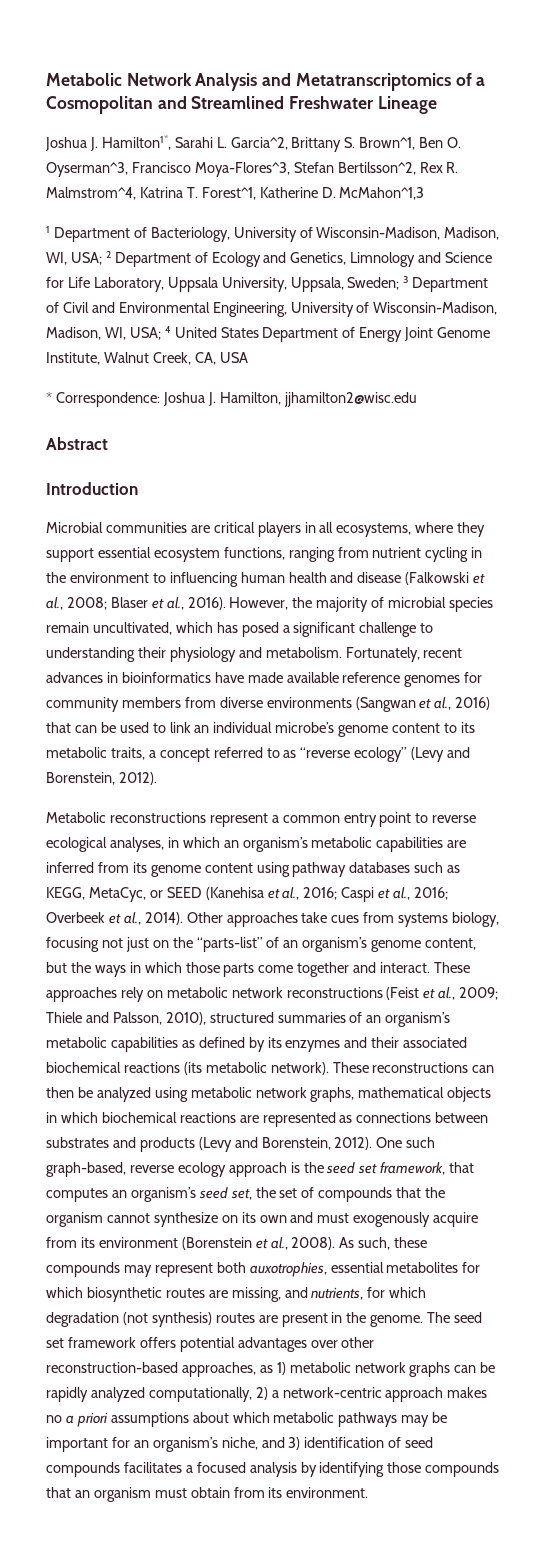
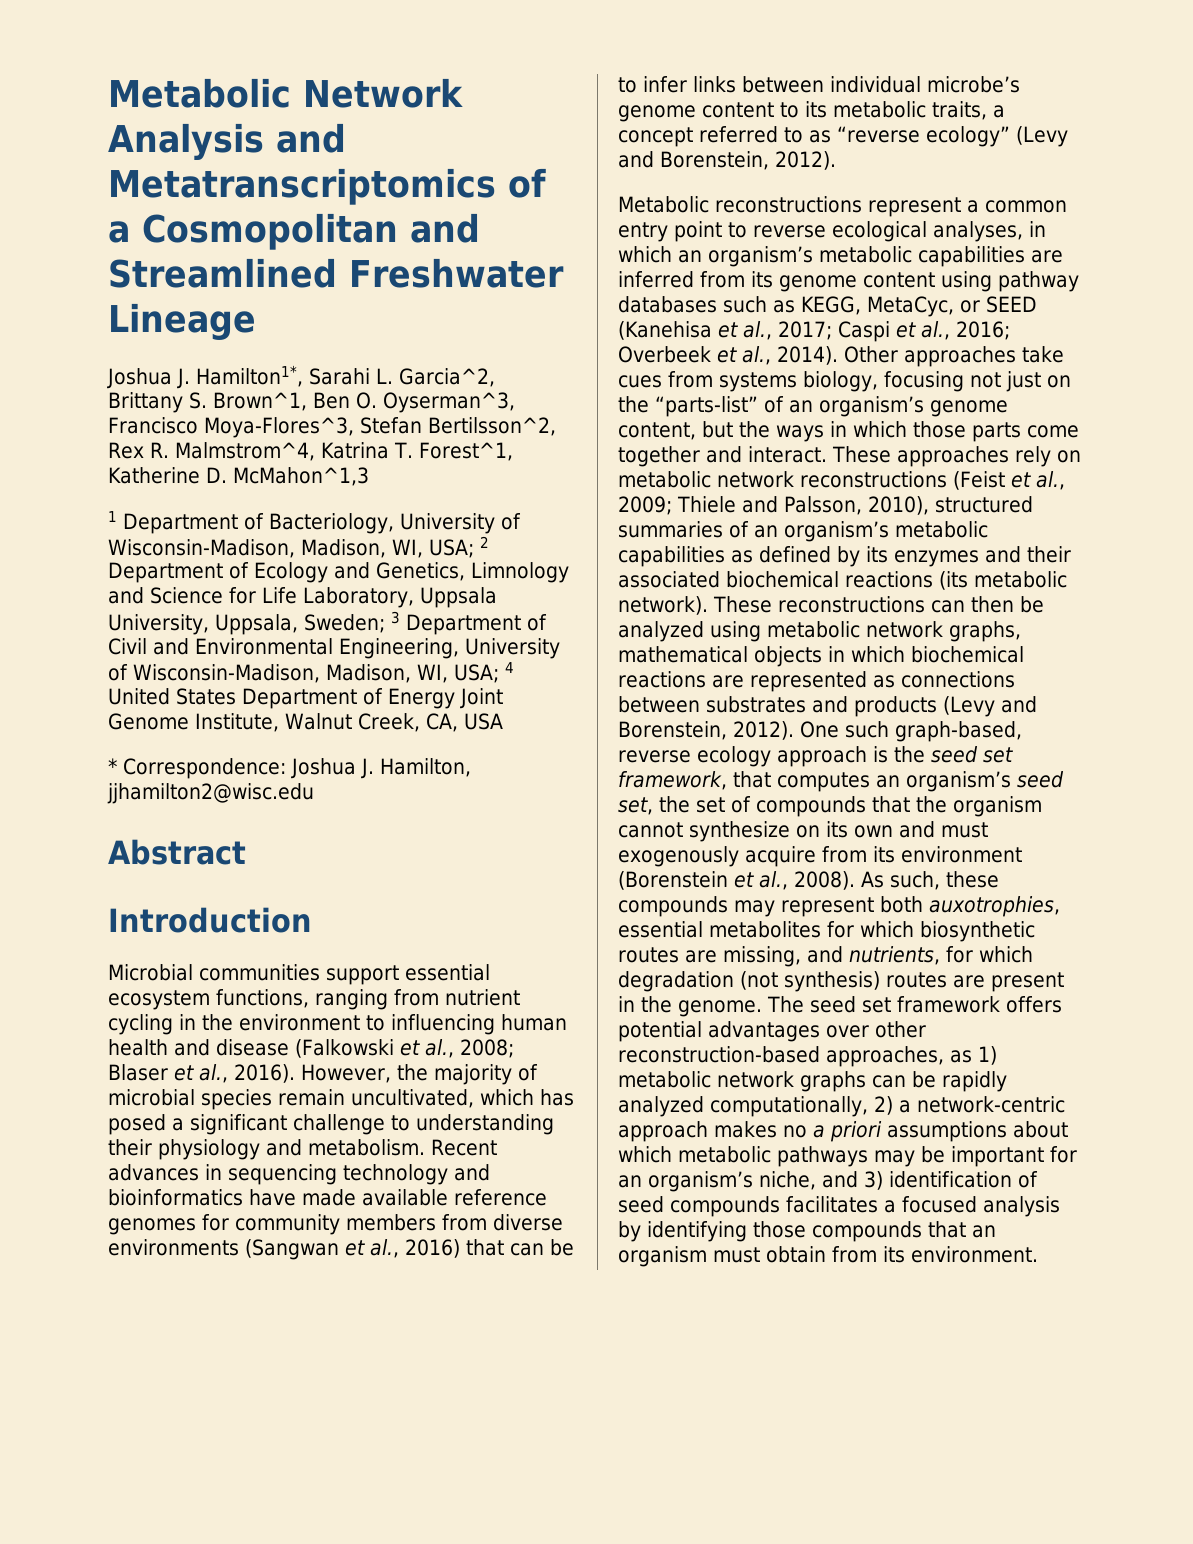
- Microbial communities are critical players in all ecosystems, where they support essential ecosystem functions, ranging from nutrient cycling in the environment to influencing human health and disease (Falkowski et al., 2008; Blaser et al., 2016).
+ Microbial communities support essential ecosystem functions, ranging from nutrient cycling in the environment to influencing human health and disease (Falkowski et al., 2008; Blaser et al., 2016).
- Fortunately, recent advances in bioinformatics have made available reference genomes for community members from diverse environments (Sangwan et al., 2016) that can be used to link an individual microbe’s genome content to its metabolic traits, a concept referred to as “reverse ecology” (Levy and Borenstein, 2012).
+ Recent advances in sequencing technology and bioinformatics have made available reference genomes for community members from diverse environments (Sangwan et al., 2016) that can be to infer links between individual microbe’s genome content to its metabolic traits, a concept referred to as “reverse ecology” (Levy and Borenstein, 2012).
- Metabolic reconstructions represent a common entry point to reverse ecological analyses, in which an organism’s metabolic capabilities are inferred from its genome content using pathway databases such as KEGG, MetaCyc, or SEED (Kanehisa et al., 2016; Caspi et al., 2016; Overbeek et al., 2014).
+ Metabolic reconstructions represent a common entry point to reverse ecological analyses, in which an organism’s metabolic capabilities are inferred from its genome content using pathway databases such as KEGG, MetaCyc, or SEED (Kanehisa et al., 2017; Caspi et al., 2016; Overbeek et al., 2014).

